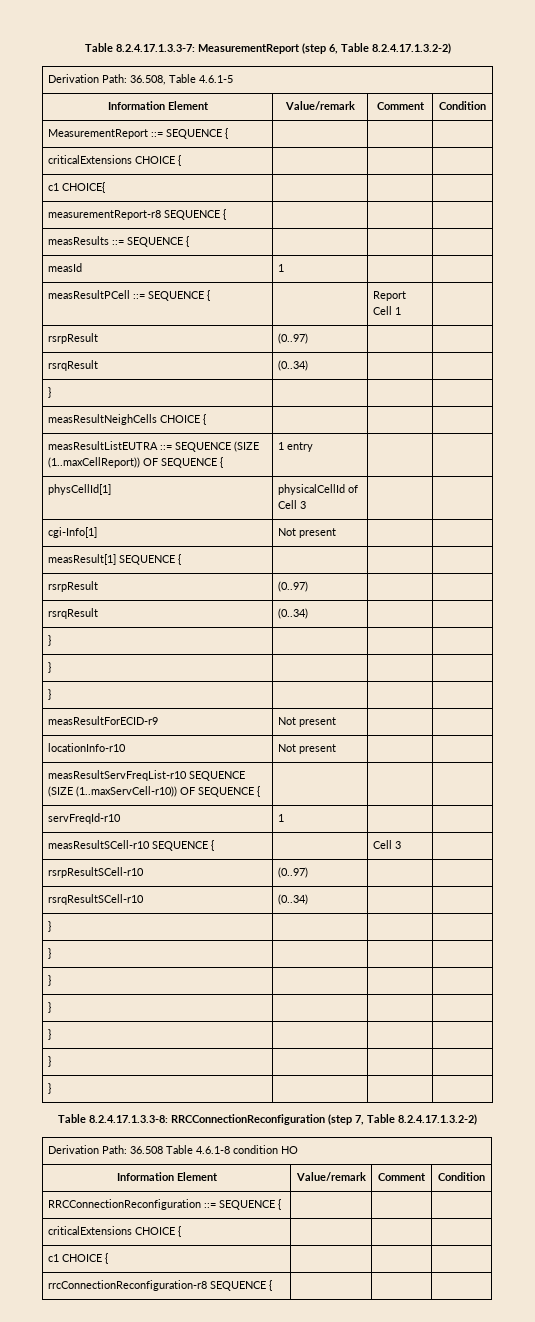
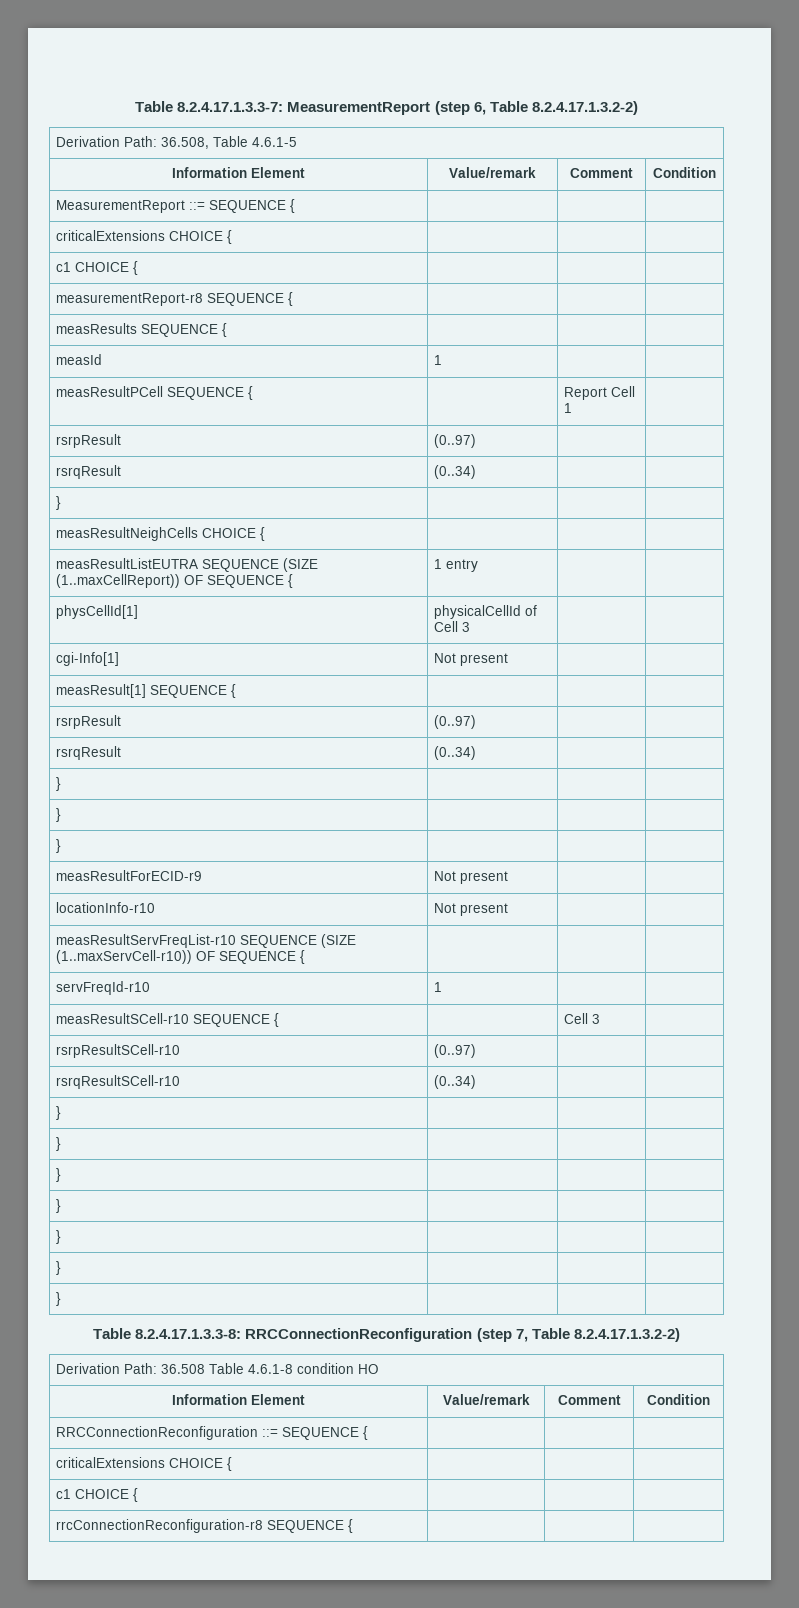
  MeasurementReport ::= SEQUENCE { | | |
  criticalExtensions CHOICE { | | |
- c1 CHOICE{ | | |
+ c1 CHOICE { | | |
- measResults ::= SEQUENCE { | | |
+ measResults SEQUENCE { | | |
- measResultPCell ::= SEQUENCE { | | Report Cell 1 |
+ measResultPCell SEQUENCE { | | Report Cell 1 |
- measResultListEUTRA ::= SEQUENCE (SIZE (1..maxCellReport)) OF SEQUENCE { | 1 entry | |
+ measResultListEUTRA SEQUENCE (SIZE (1..maxCellReport)) OF SEQUENCE { | 1 entry | |

